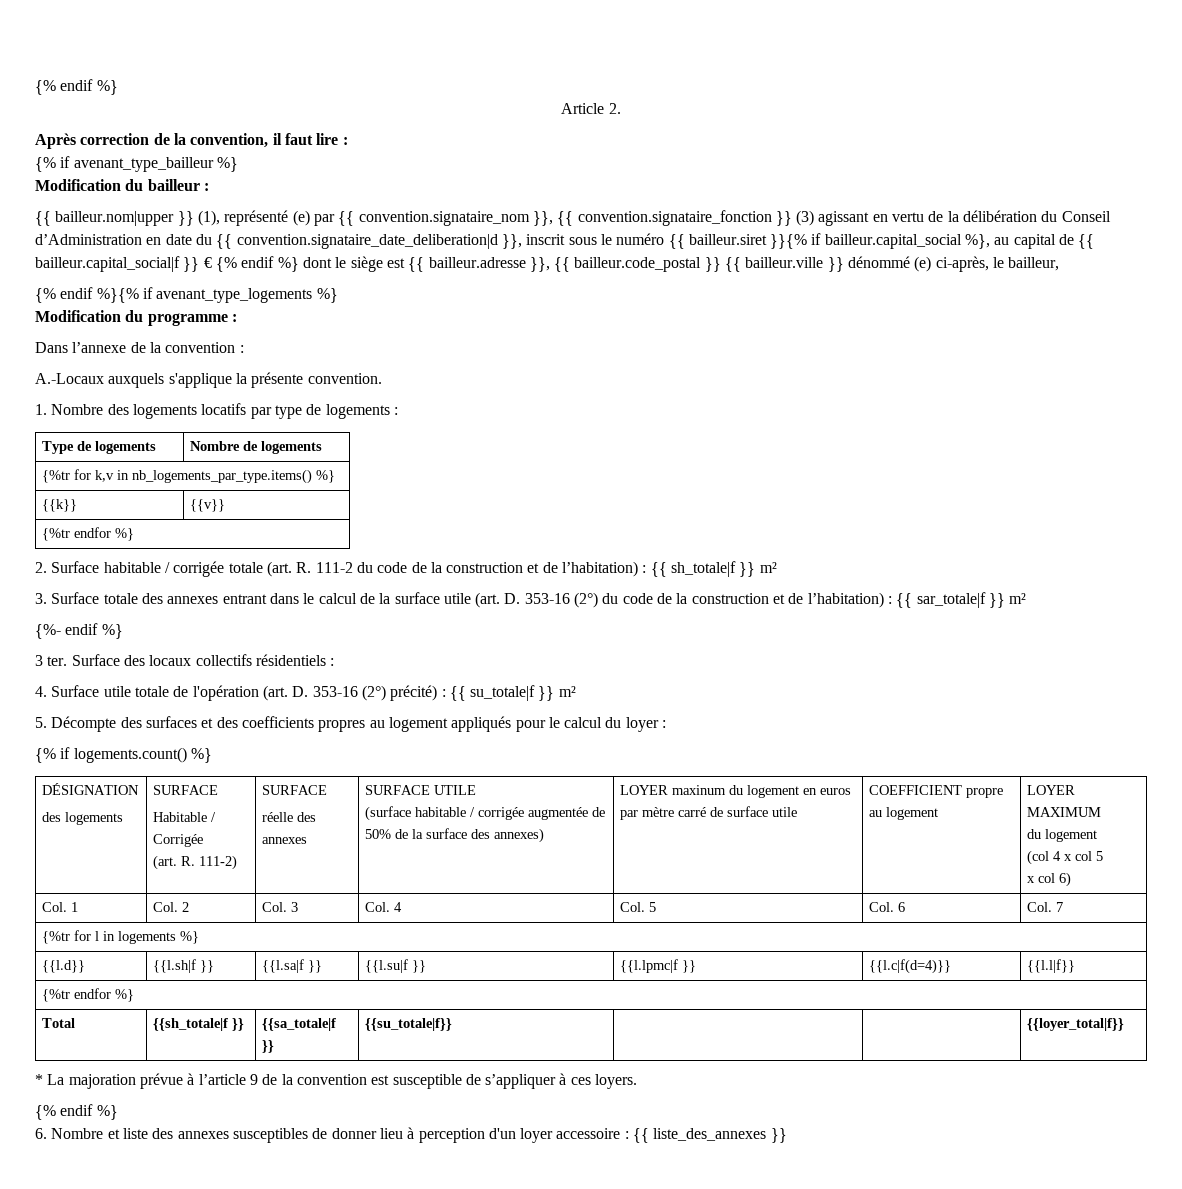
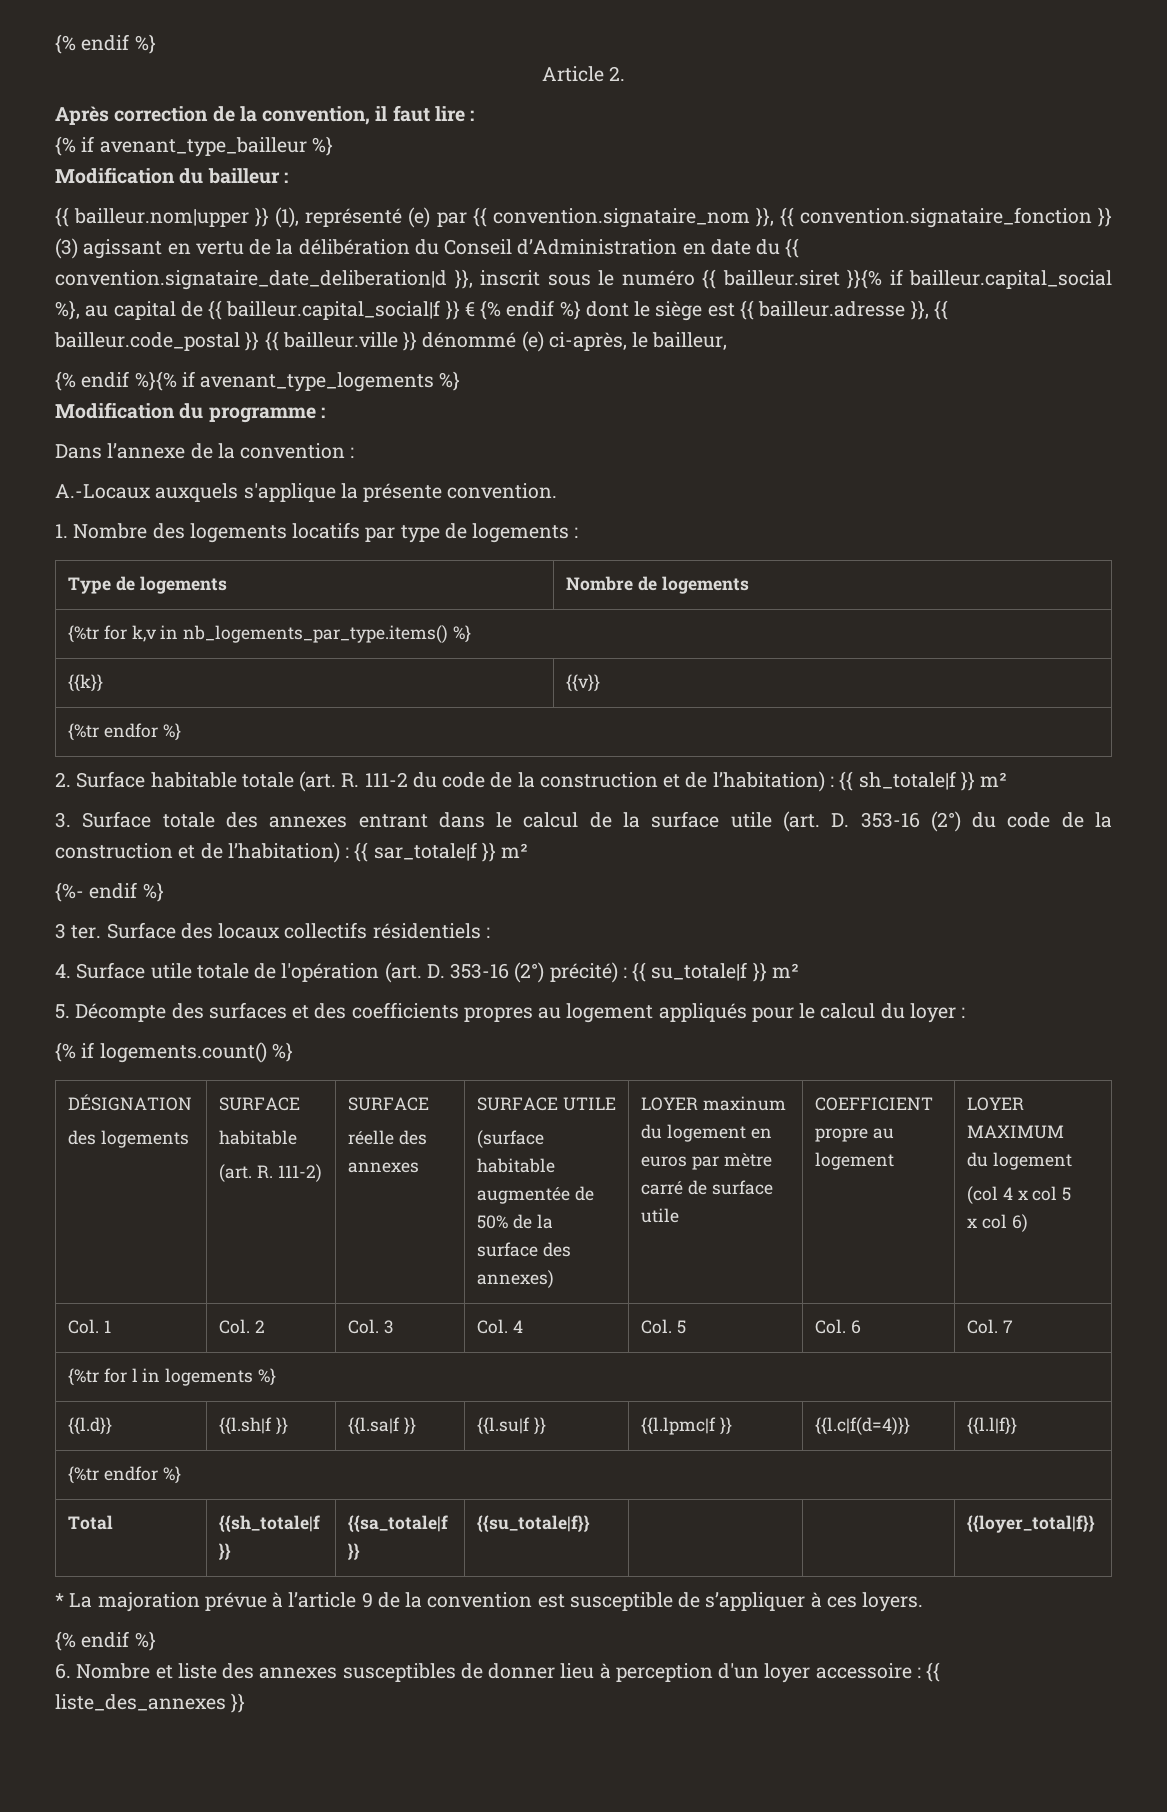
- 2. Surface habitable / corrigée totale (art. R. 111-2 du code de la construction et de l’habitation) : {{ sh_totale|f }} m²
+ 2. Surface habitable totale (art. R. 111-2 du code de la construction et de l’habitation) : {{ sh_totale|f }} m²
  des logements | SURFACE
- Habitable / Corrigée
+ habitable
- (surface habitable / corrigée augmentée de 50% de la surface des annexes)
+ (surface habitable augmentée de 50% de la surface des annexes)

